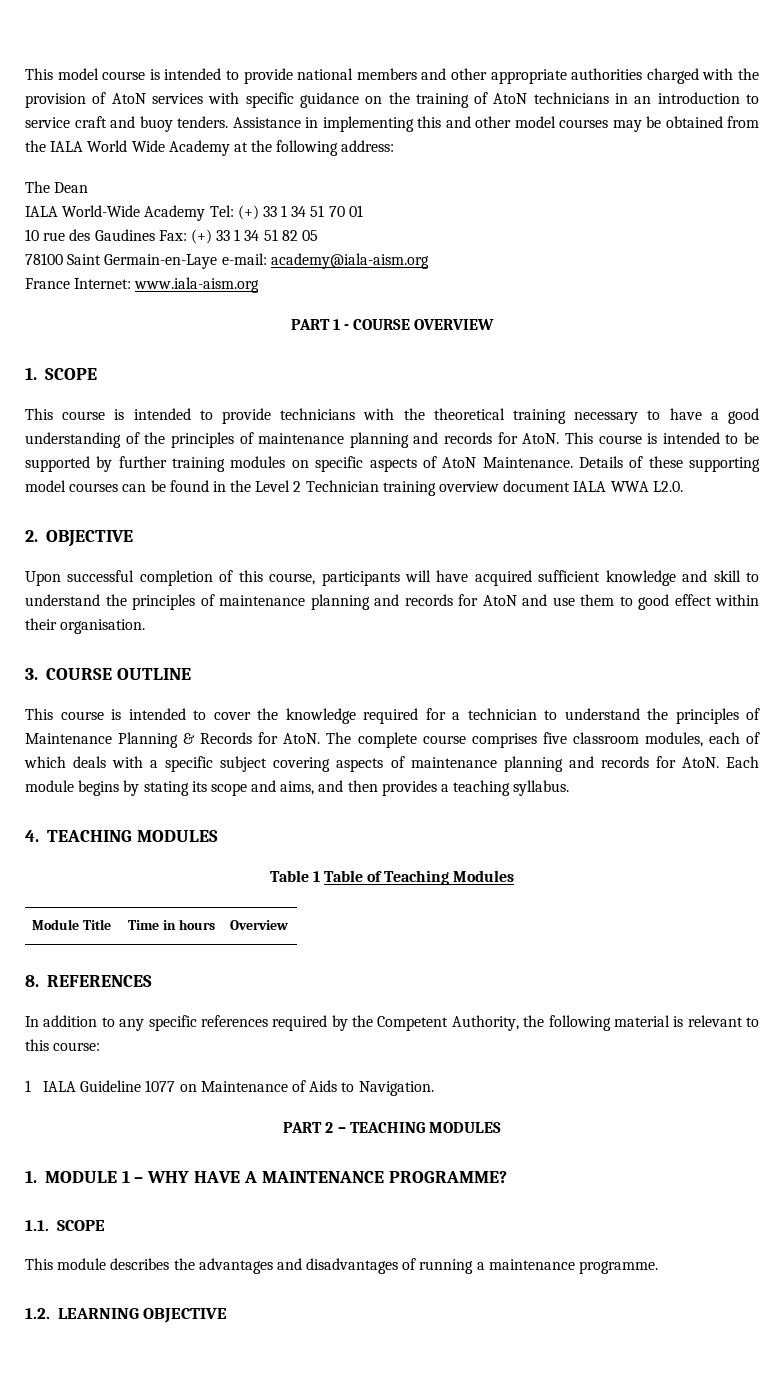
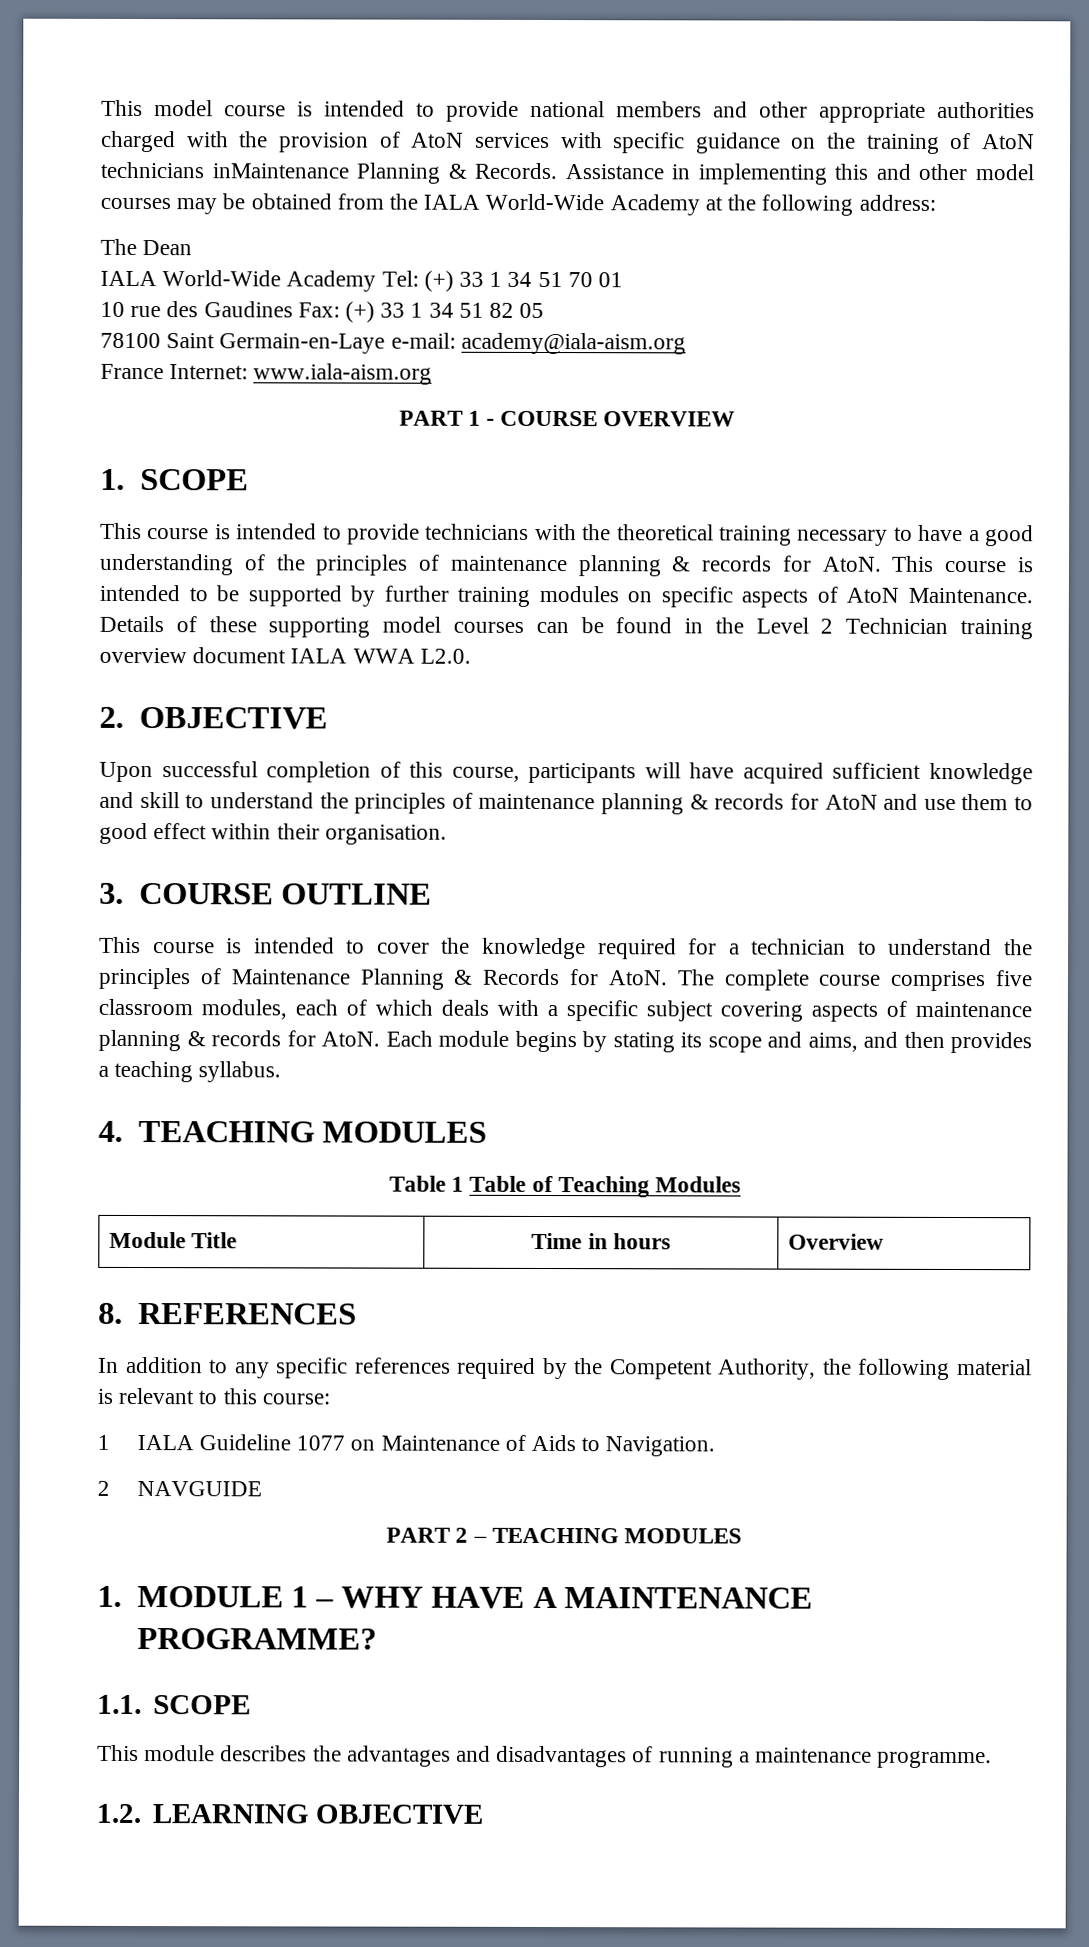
- This model course is intended to provide national members and other appropriate authorities charged with the provision of AtoN services with specific guidance on the training of AtoN technicians in an introduction to service craft and buoy tenders.
+ This model course is intended to provide national members and other appropriate authorities charged with the provision of AtoN services with specific guidance on the training of AtoN technicians inMaintenance Planning & Records.
- Assistance in implementing this and other model courses may be obtained from the IALA World Wide Academy at the following address:
+ Assistance in implementing this and other model courses may be obtained from the IALA World-Wide Academy at the following address:
- This course is intended to provide technicians with the theoretical training necessary to have a good understanding of the principles of maintenance planning and records for AtoN.
+ This course is intended to provide technicians with the theoretical training necessary to have a good understanding of the principles of maintenance planning & records for AtoN.
- Upon successful completion of this course, participants will have acquired sufficient knowledge and skill to understand the principles of maintenance planning and records for AtoN and use them to good effect within their organisation.
+ Upon successful completion of this course, participants will have acquired sufficient knowledge and skill to understand the principles of maintenance planning & records for AtoN and use them to good effect within their organisation.
- The complete course comprises five classroom modules, each of which deals with a specific subject covering aspects of maintenance planning and records for AtoN.
+ The complete course comprises five classroom modules, each of which deals with a specific subject covering aspects of maintenance planning & records for AtoN.
+ 2 NAVGUIDE

